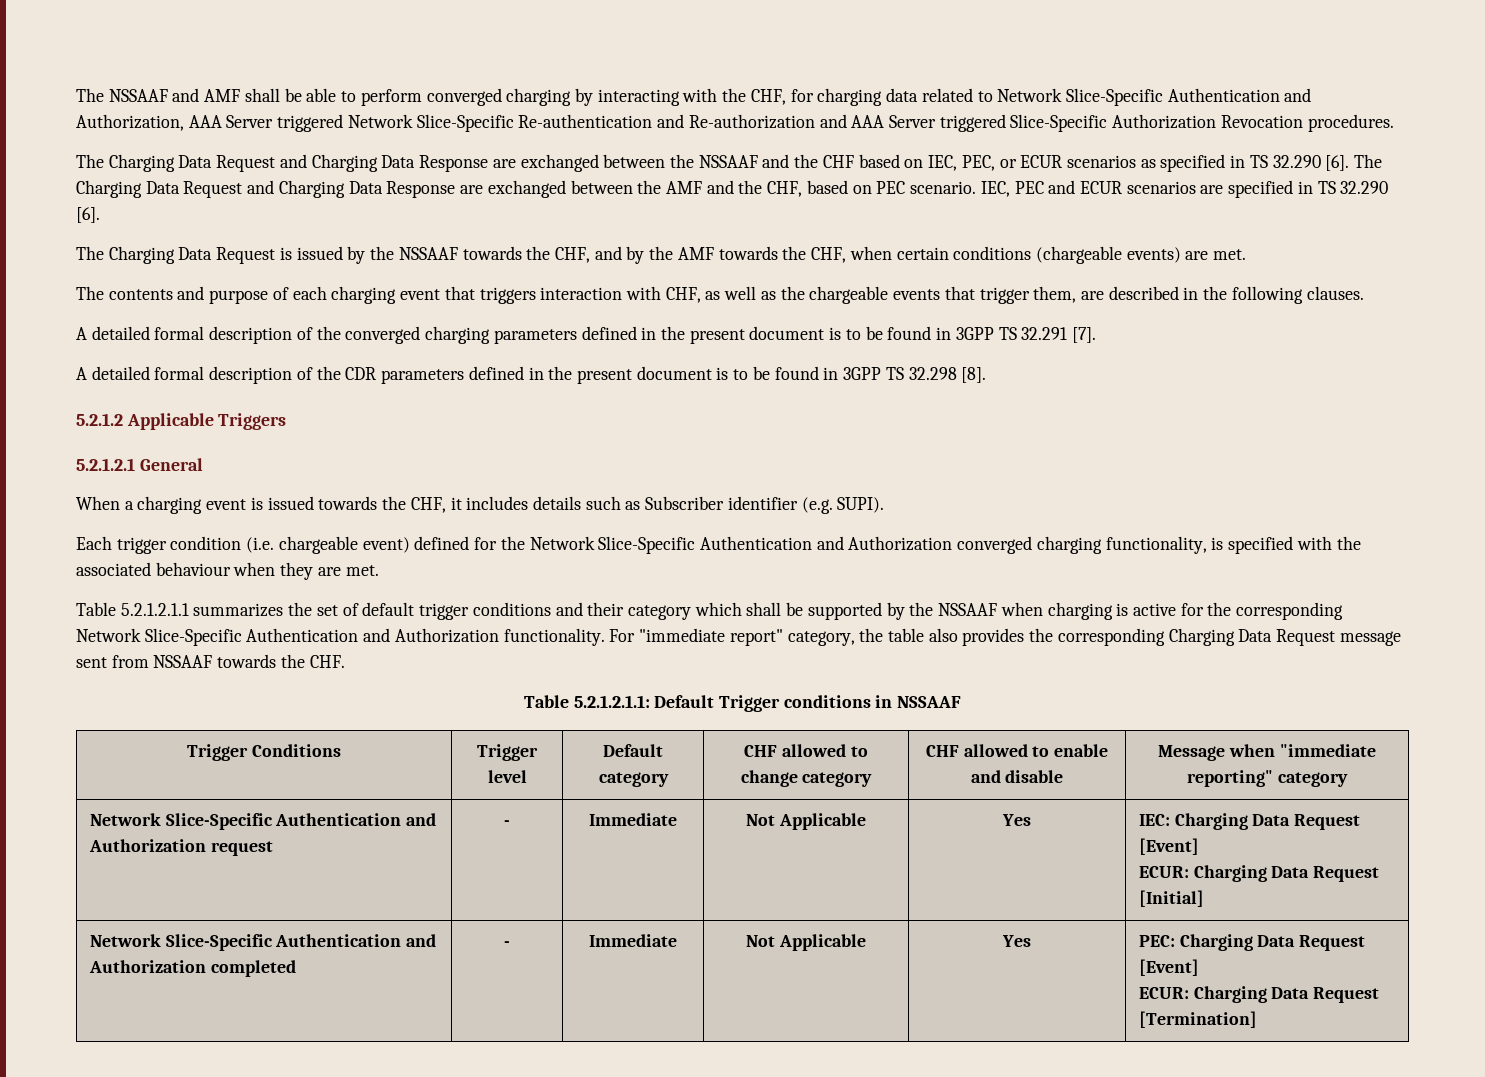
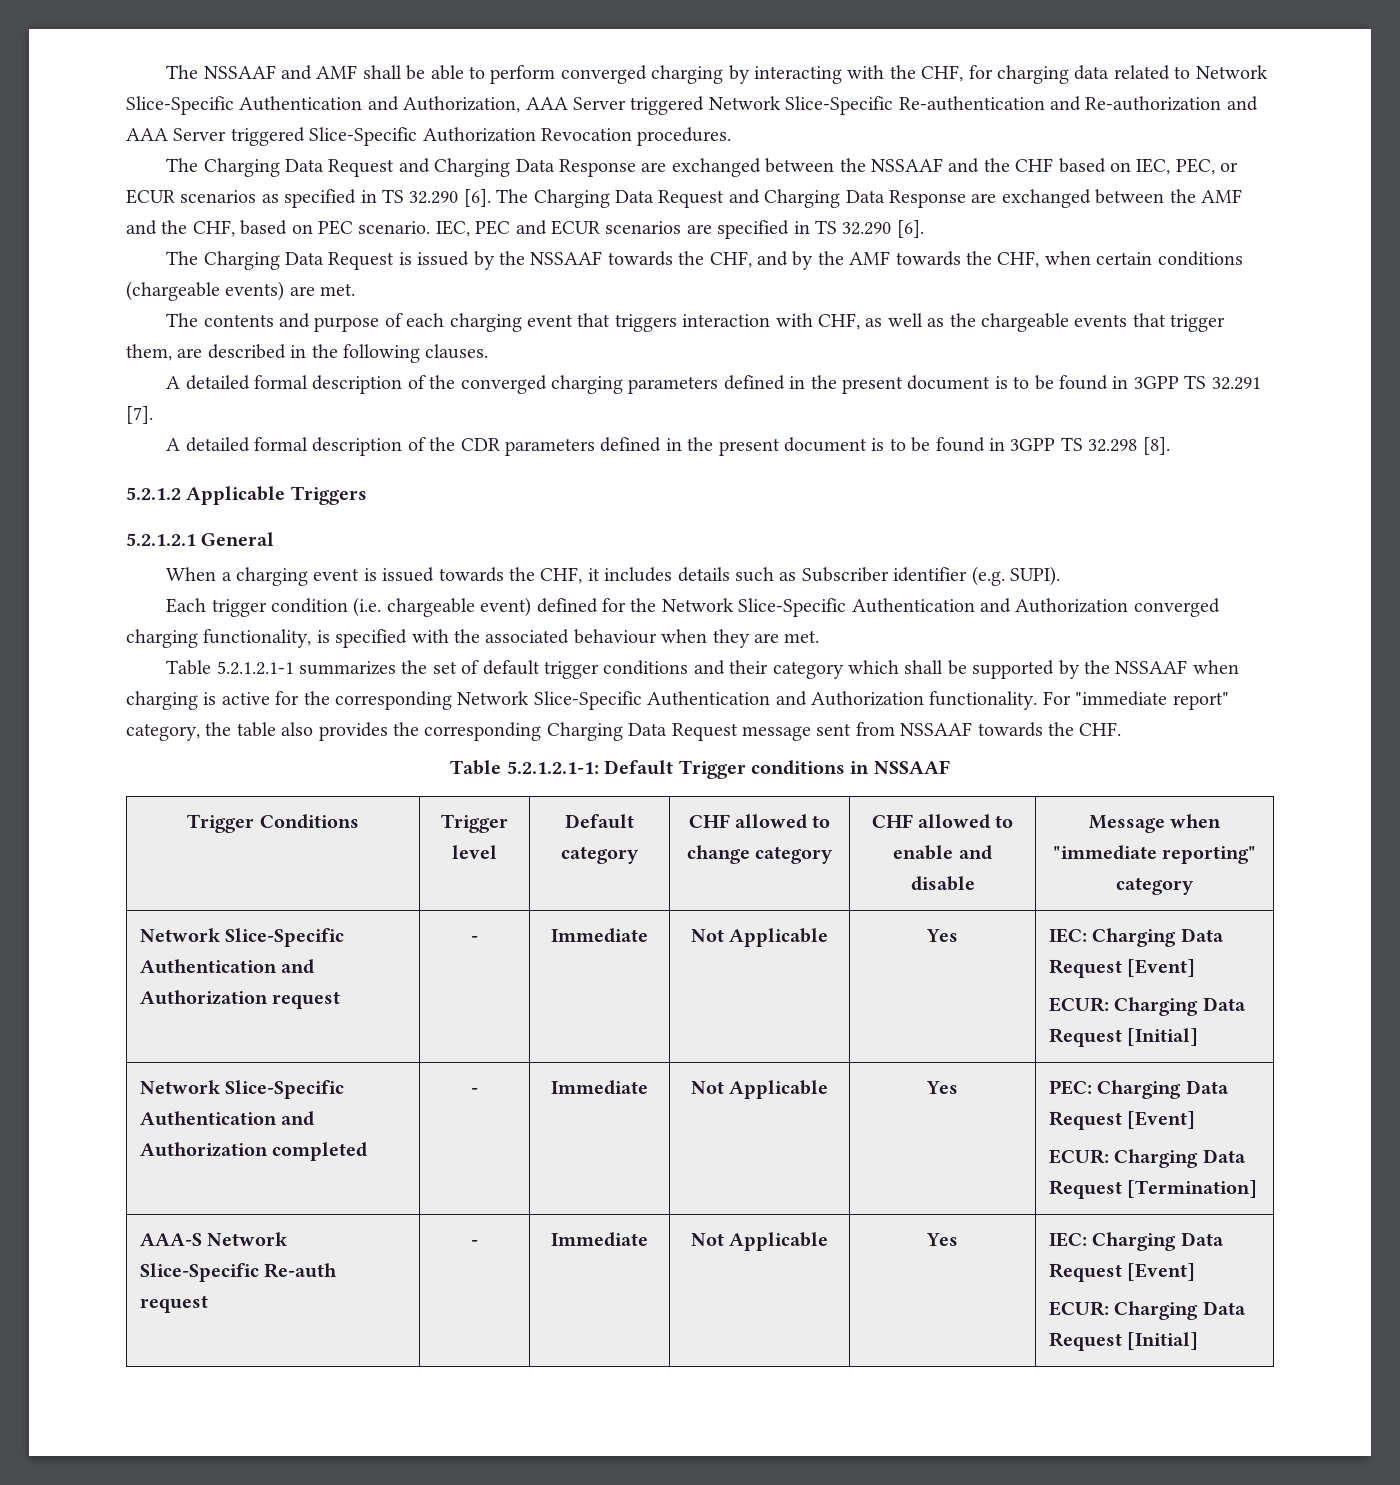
- Table 5.2.1.2.1.1 summarizes the set of default trigger conditions and their category which shall be supported by the NSSAAF when charging is active for the corresponding Network Slice-Specific Authentication and Authorization functionality.
+ Table 5.2.1.2.1-1 summarizes the set of default trigger conditions and their category which shall be supported by the NSSAAF when charging is active for the corresponding Network Slice-Specific Authentication and Authorization functionality.
- Table 5.2.1.2.1.1: Default Trigger conditions in NSSAAF
+ Table 5.2.1.2.1-1: Default Trigger conditions in NSSAAF
+ AAA-S Network Slice-Specific Re-auth request | - | Immediate | Not Applicable | Yes | IEC: Charging Data Request [Event]
+ ECUR: Charging Data Request [Initial]

